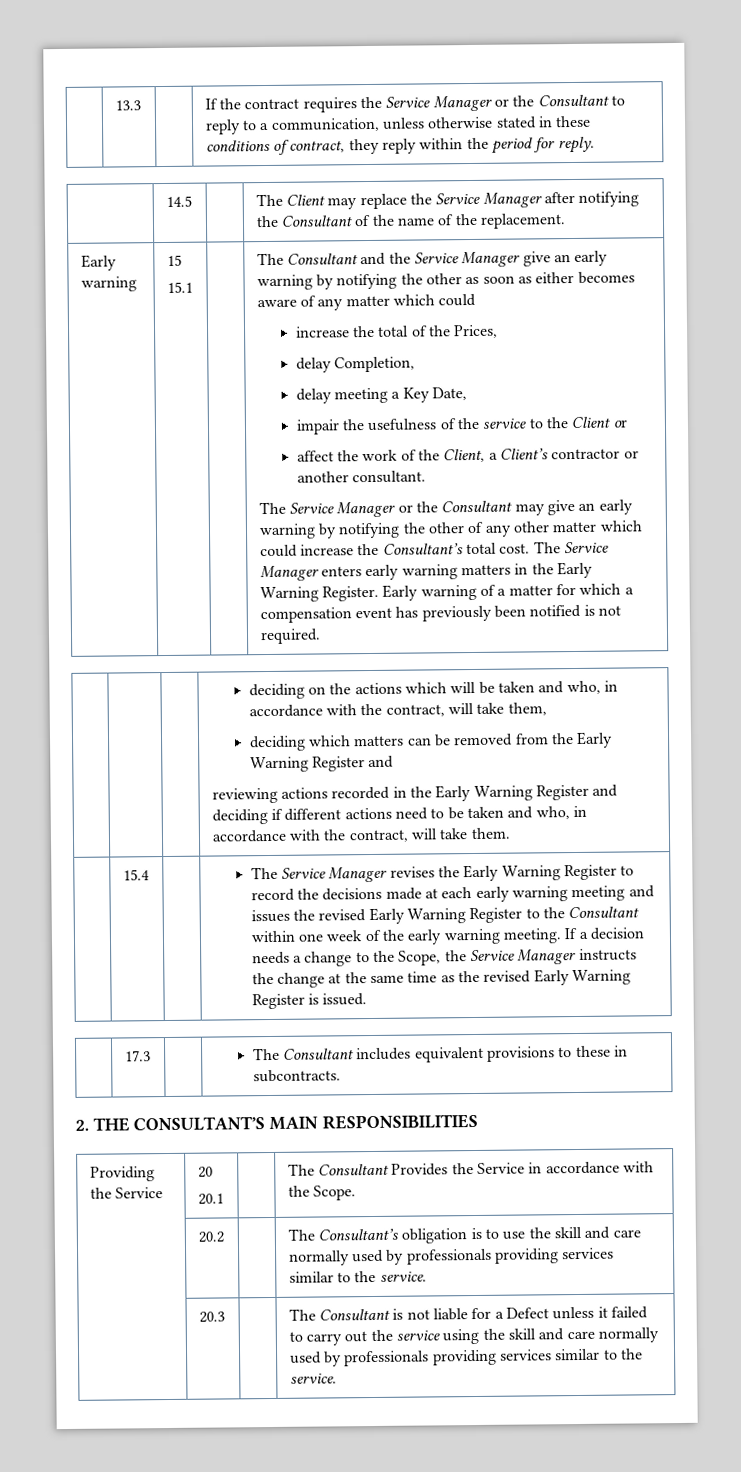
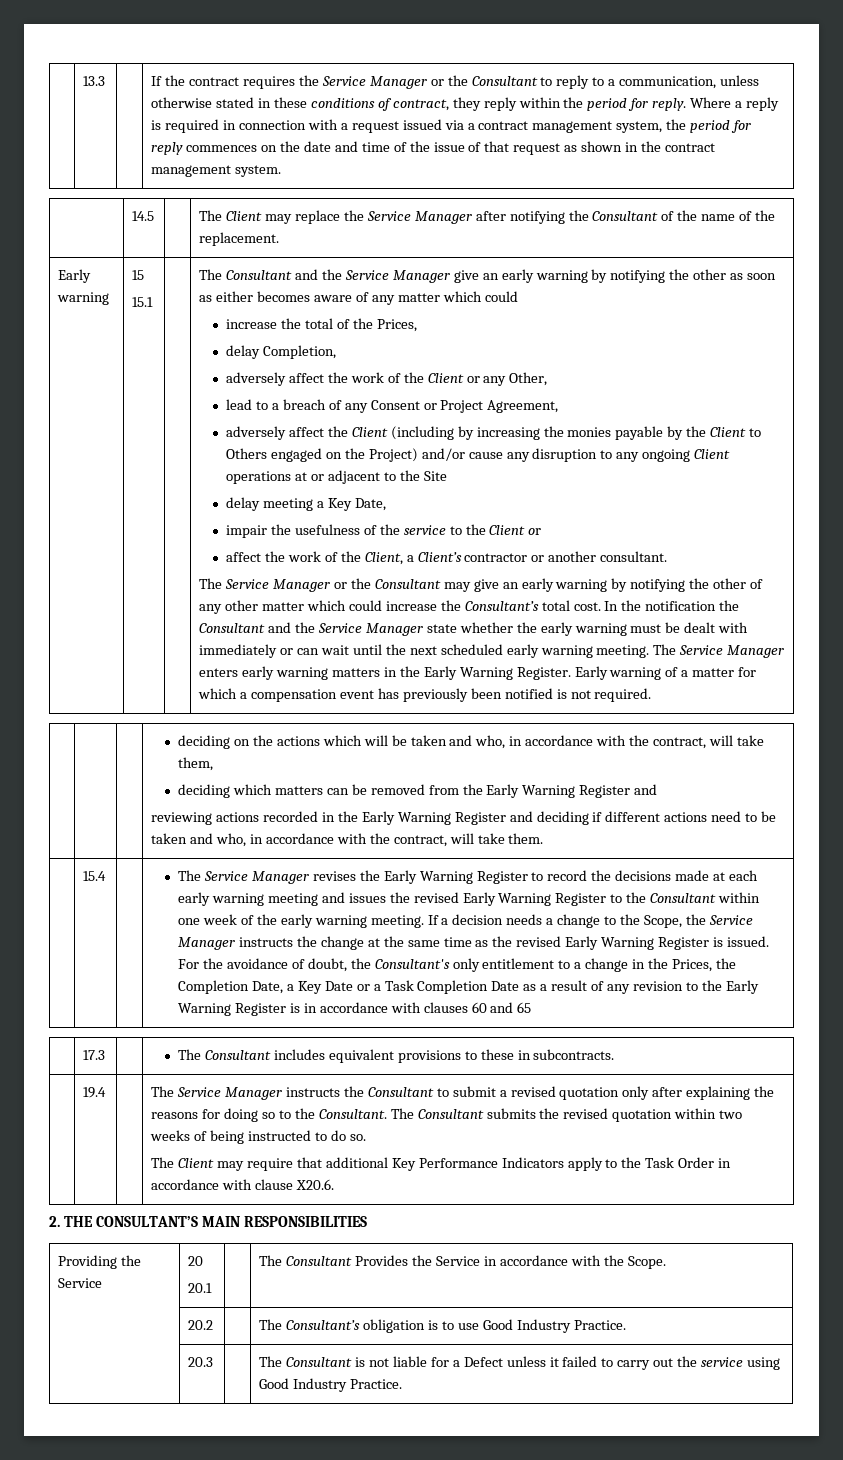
+ Where a reply is required in connection with a request issued via a contract management system, the period for reply commences on the date and time of the issue of that request as shown in the contract management system.
+ adversely affect the work of the Client or any Other,
+ lead to a breach of any Consent or Project Agreement,
+ adversely affect the Client (including by increasing the monies payable by the Client to Others engaged on the Project) and/or cause any disruption to any ongoing Client operations at or adjacent to the Site
+ In the notification the Consultant and the Service Manager state whether the early warning must be dealt with immediately or can wait until the next scheduled early warning meeting.
+ For the avoidance of doubt, the Consultant's only entitlement to a change in the Prices, the Completion Date, a Key Date or a Task Completion Date as a result of any revision to the Early Warning Register is in accordance with clauses 60 and 65
+ 19.4 | | The Service Manager instructs the Consultant to submit a revised quotation only after explaining the reasons for doing so to the Consultant. The Consultant submits the revised quotation within two weeks of being instructed to do so.
+ The Client may require that additional Key Performance Indicators apply to the Task Order in accordance with clause X20.6.
- | 20.2 | | The Consultant’s obligation is to use the skill and care normally used by professionals providing services similar to the service.
+ | 20.2 | | The Consultant’s obligation is to use Good Industry Practice.
- | 20.3 | | The Consultant is not liable for a Defect unless it failed to carry out the service using the skill and care normally used by professionals providing services similar to the service.
+ | 20.3 | | The Consultant is not liable for a Defect unless it failed to carry out the service using Good Industry Practice.

